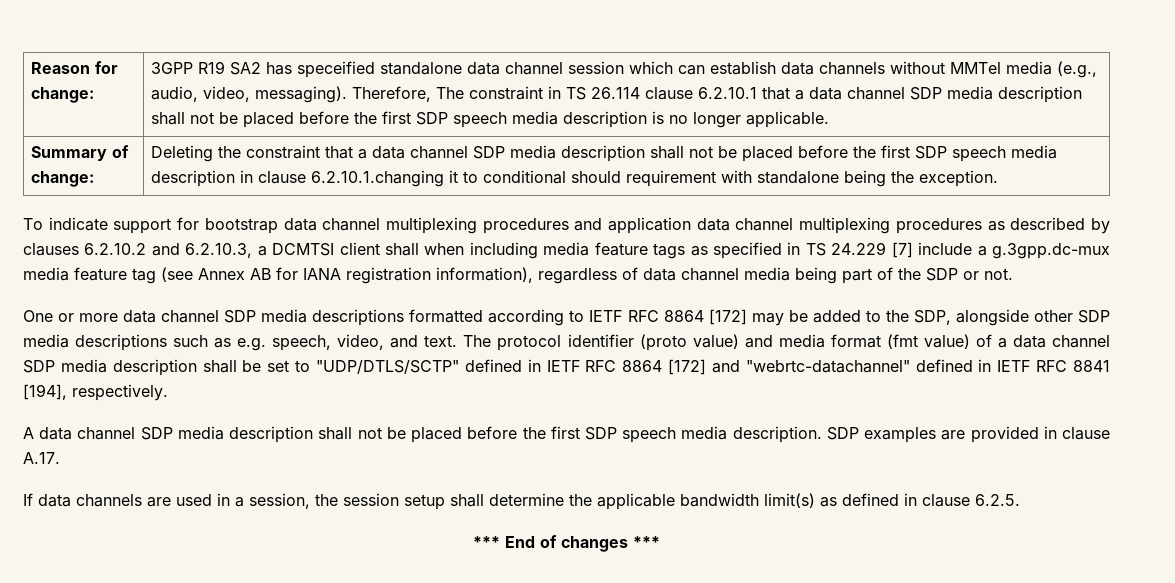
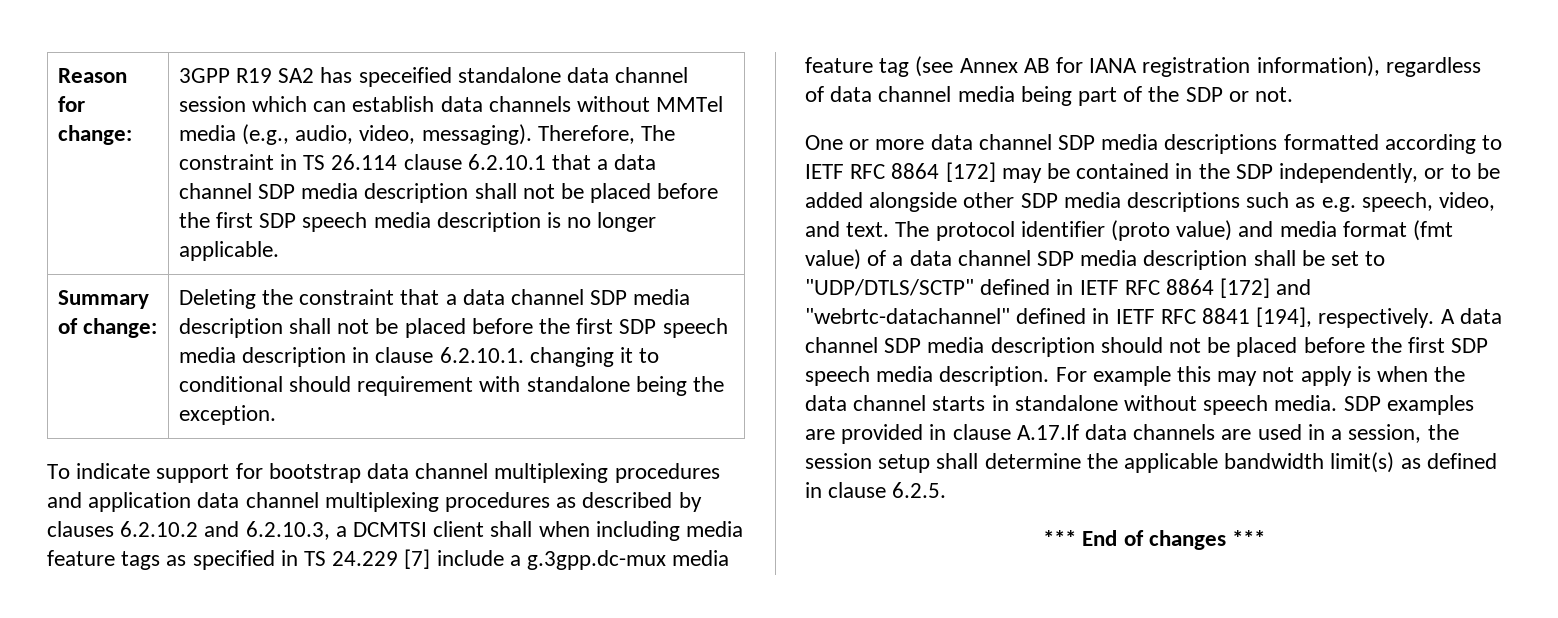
- Summary of change: | Deleting the constraint that a data channel SDP media description shall not be placed before the first SDP speech media description in clause 6.2.10.1.changing it to conditional should requirement with standalone being the exception.
+ Summary of change: | Deleting the constraint that a data channel SDP media description shall not be placed before the first SDP speech media description in clause 6.2.10.1. changing it to conditional should requirement with standalone being the exception.
- One or more data channel SDP media descriptions formatted according to IETF RFC 8864 [172] may be added to the SDP, alongside other SDP media descriptions such as e.g. speech, video, and text.
+ One or more data channel SDP media descriptions formatted according to IETF RFC 8864 [172] may be contained in the SDP independently, or to be added alongside other SDP media descriptions such as e.g. speech, video, and text.
- The protocol identifier (proto value) and media format (fmt value) of a data channel SDP media description shall be set to "UDP/DTLS/SCTP" defined in IETF RFC 8864 [172] and "webrtc-datachannel" defined in IETF RFC 8841 [194], respectively.
- A data channel SDP media description shall not be placed before the first SDP speech media description.
+ The protocol identifier (proto value) and media format (fmt value) of a data channel SDP media description shall be set to "UDP/DTLS/SCTP" defined in IETF RFC 8864 [172] and "webrtc-datachannel" defined in IETF RFC 8841 [194], respectively. A data channel SDP media description should not be placed before the first SDP speech media description.
+ For example this may not apply is when the data channel starts in standalone without speech media.
- SDP examples are provided in clause A.17.
- If data channels are used in a session, the session setup shall determine the applicable bandwidth limit(s) as defined in clause 6.2.5.
+ SDP examples are provided in clause A.17.If data channels are used in a session, the session setup shall determine the applicable bandwidth limit(s) as defined in clause 6.2.5.

